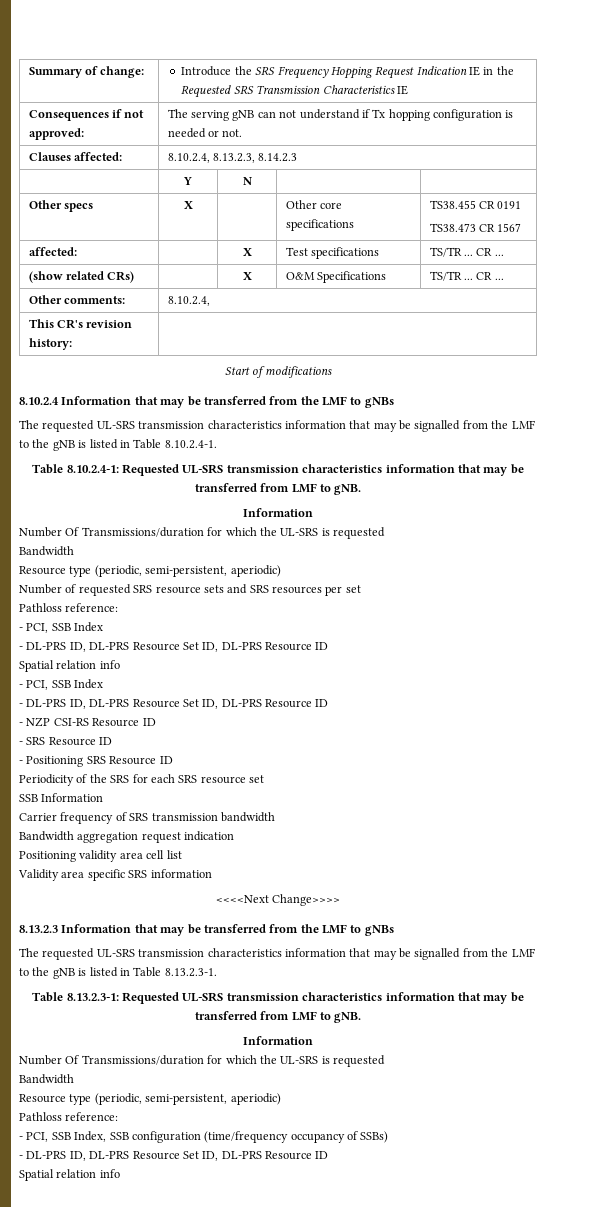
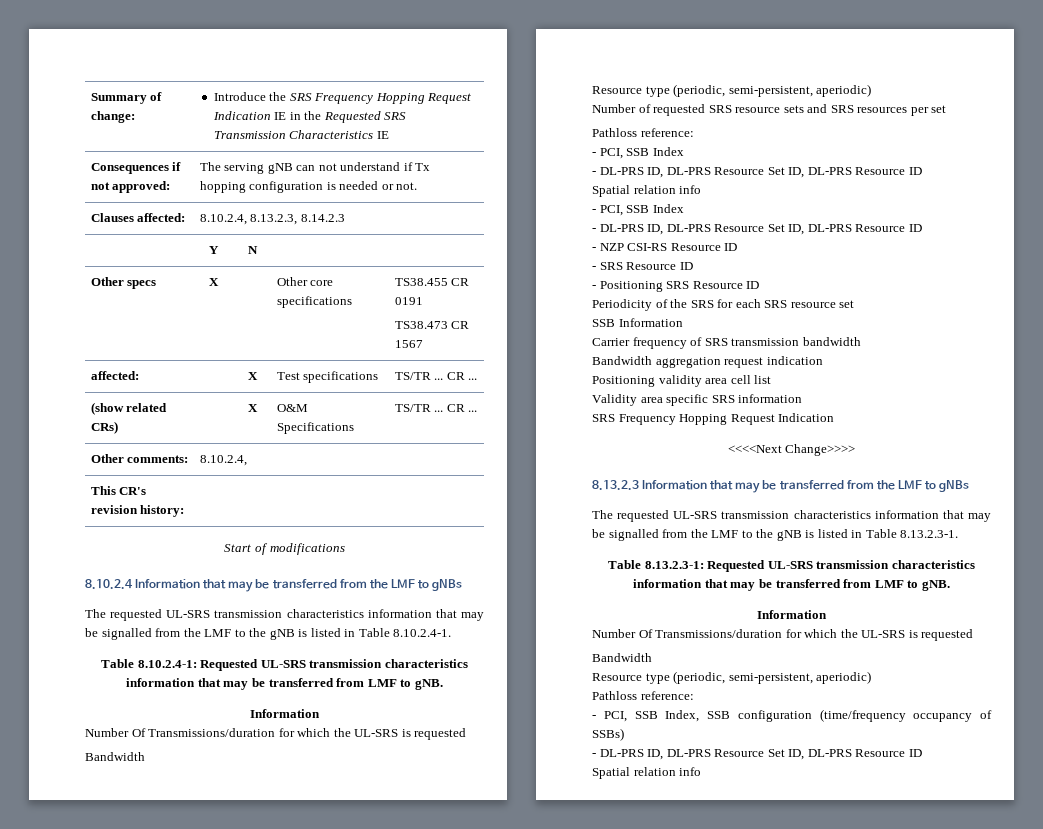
  Validity area specific SRS information
+ SRS Frequency Hopping Request Indication

